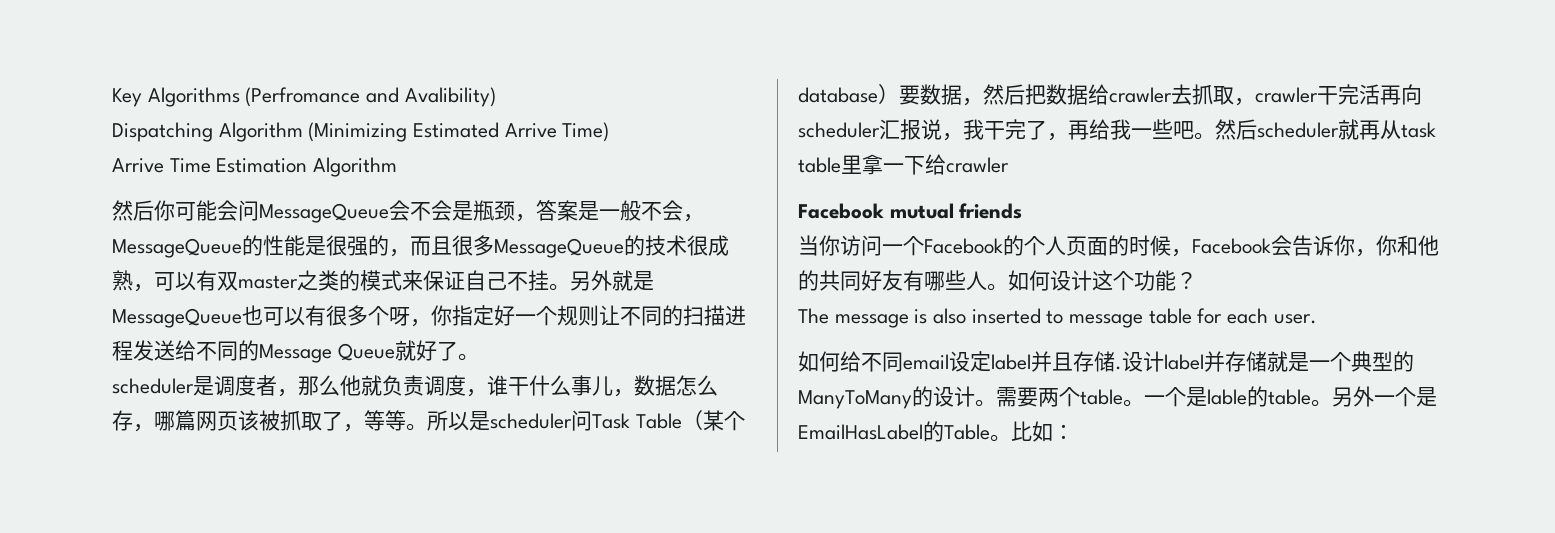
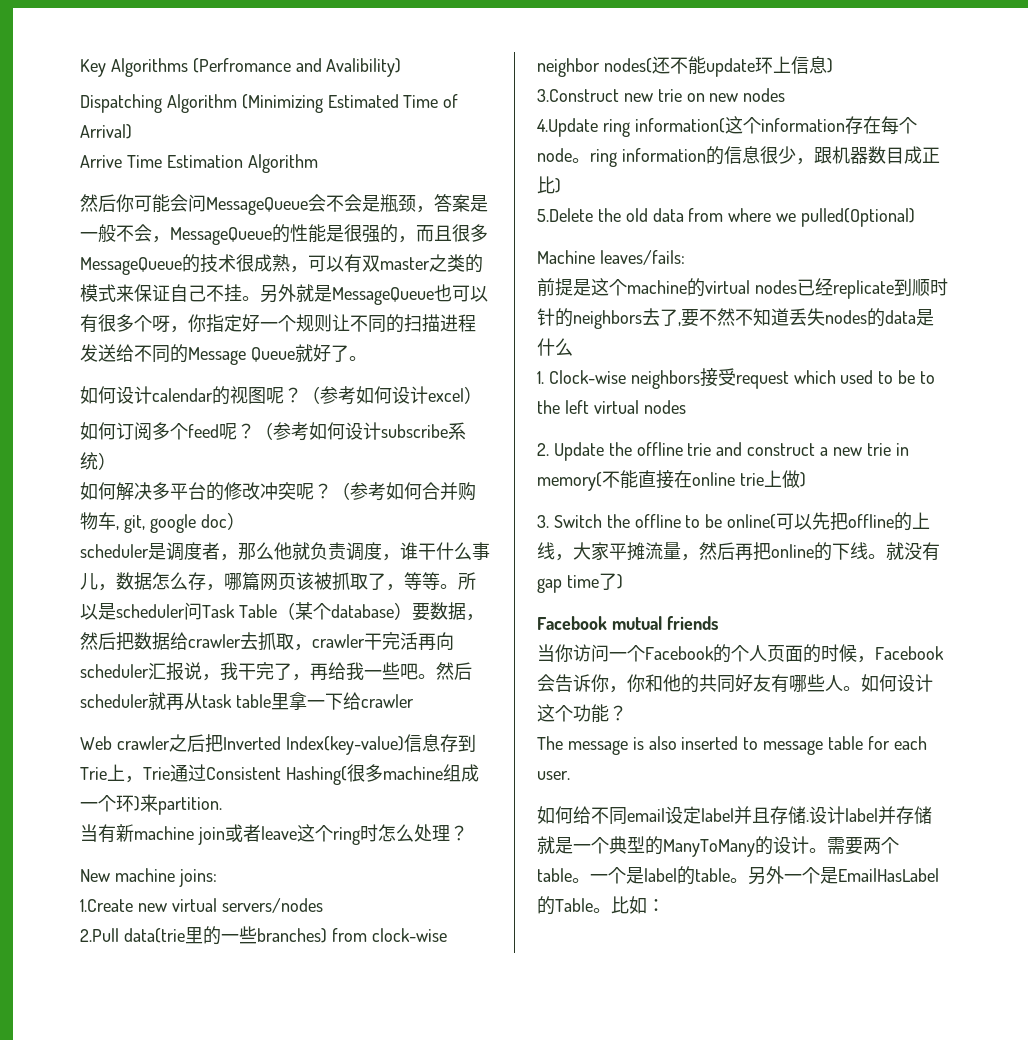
- Dispatching Algorithm (Minimizing Estimated Arrive Time)
+ Dispatching Algorithm (Minimizing Estimated Time of Arrival)
+ 如何设计calendar的视图呢？（参考如何设计excel）
+ 如何订阅多个feed呢？（参考如何设计subscribe系统）
+ 如何解决多平台的修改冲突呢？（参考如何合并购物车, git, google doc）
+ Web crawler之后把Inverted Index(key-value)信息存到Trie上，Trie通过Consistent Hashing(很多machine组成一个环)来partition.
+ 当有新machine join或者leave这个ring时怎么处理？
+ New machine joins:
+ 1.Create new virtual servers/nodes
+ 2.Pull data(trie里的一些branches) from clock-wise neighbor nodes(还不能update环上信息)
+ 3.Construct new trie on new nodes
+ 4.Update ring information(这个information存在每个node。ring information的信息很少，跟机器数目成正比)
+ 5.Delete the old data from where we pulled(Optional)
+ Machine leaves/fails:
+ 前提是这个machine的virtual nodes已经replicate到顺时针的neighbors去了,要不然不知道丢失nodes的data是什么
+ 1. Clock-wise neighbors接受request which used to be to the left virtual nodes
+ 2. Update the offline trie and construct a new trie in memory(不能直接在online trie上做)
+ 3. Switch the offline to be online(可以先把offline的上线，大家平摊流量，然后再把online的下线。就没有gap time了)
- 一个是lable的table。
+ 一个是label的table。

